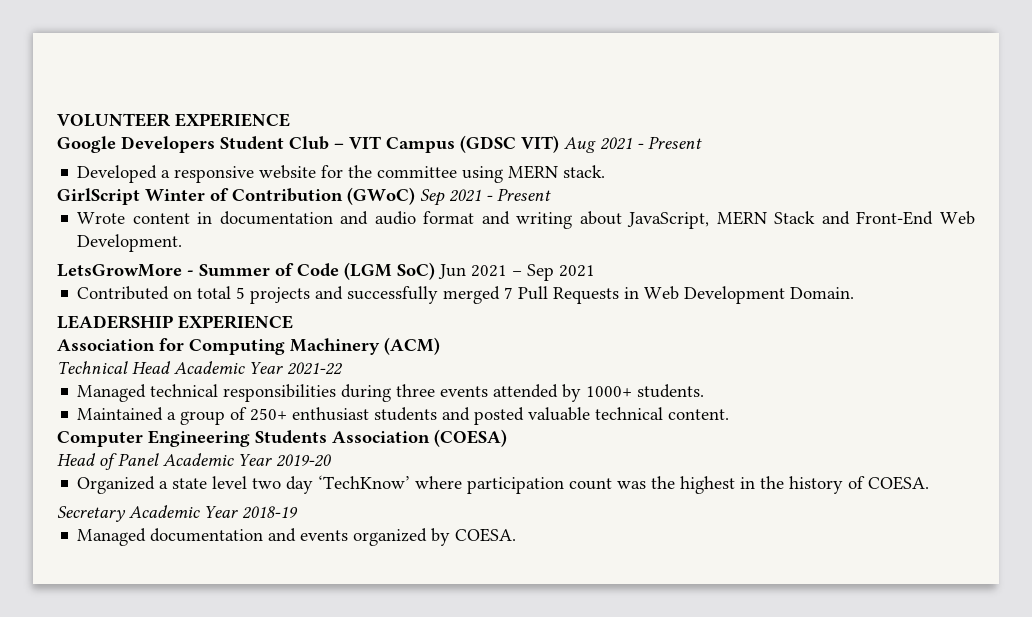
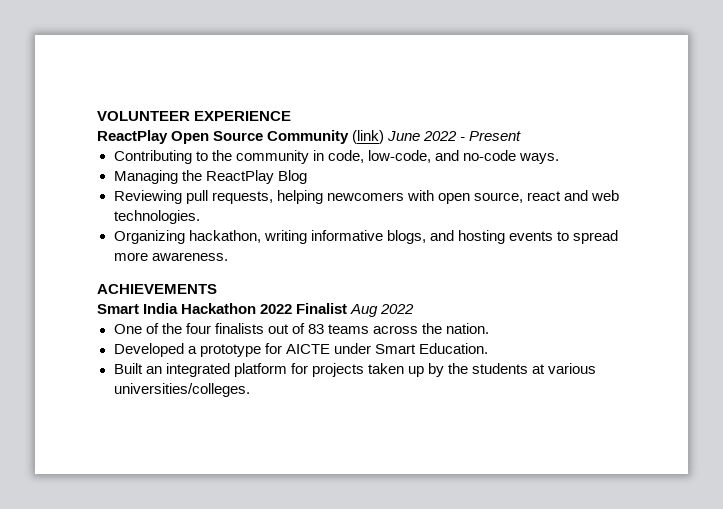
- Google Developers Student Club – VIT Campus (GDSC VIT) Aug 2021 - Present
- Developed a responsive website for the committee using MERN stack.
- GirlScript Winter of Contribution (GWoC) Sep 2021 - Present
- Wrote content in documentation and audio format and writing about JavaScript, MERN Stack and Front-End Web Development.
- LetsGrowMore - Summer of Code (LGM SoC) Jun 2021 – Sep 2021
- Contributed on total 5 projects and successfully merged 7 Pull Requests in Web Development Domain.
- LEADERSHIP EXPERIENCE
- Association for Computing Machinery (ACM)
- Technical Head Academic Year 2021-22
- Managed technical responsibilities during three events attended by 1000+ students.
- Maintained a group of 250+ enthusiast students and posted valuable technical content.
- Computer Engineering Students Association (COESA)
- Head of Panel Academic Year 2019-20
- Organized a state level two day ‘TechKnow’ where participation count was the highest in the history of COESA.
- Secretary Academic Year 2018-19
- Managed documentation and events organized by COESA.
+ ReactPlay Open Source Community (link) June 2022 - Present
+ Contributing to the community in code, low-code, and no-code ways.
+ Managing the ReactPlay Blog
+ Reviewing pull requests, helping newcomers with open source, react and web technologies.
+ Organizing hackathon, writing informative blogs, and hosting events to spread more awareness.
+ ACHIEVEMENTS
+ Smart India Hackathon 2022 Finalist Aug 2022
+ One of the four finalists out of 83 teams across the nation.
+ Developed a prototype for AICTE under Smart Education.
+ Built an integrated platform for projects taken up by the students at various universities/colleges.

